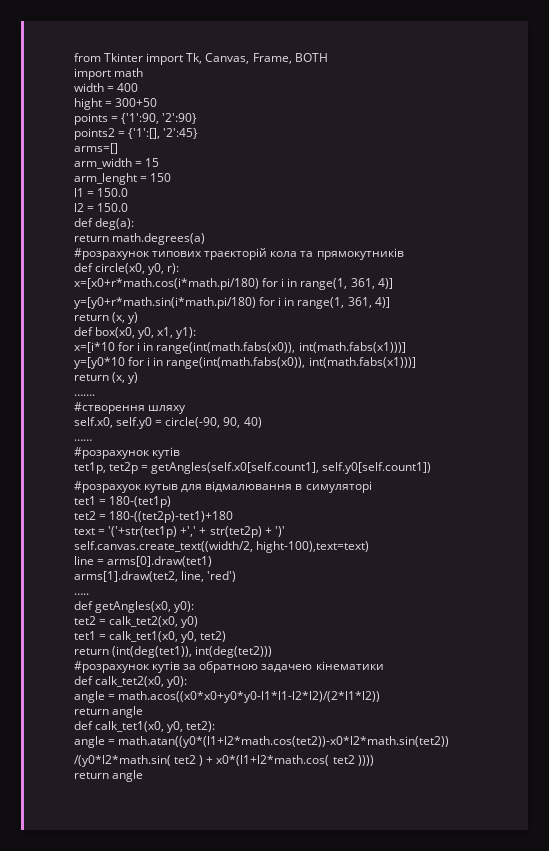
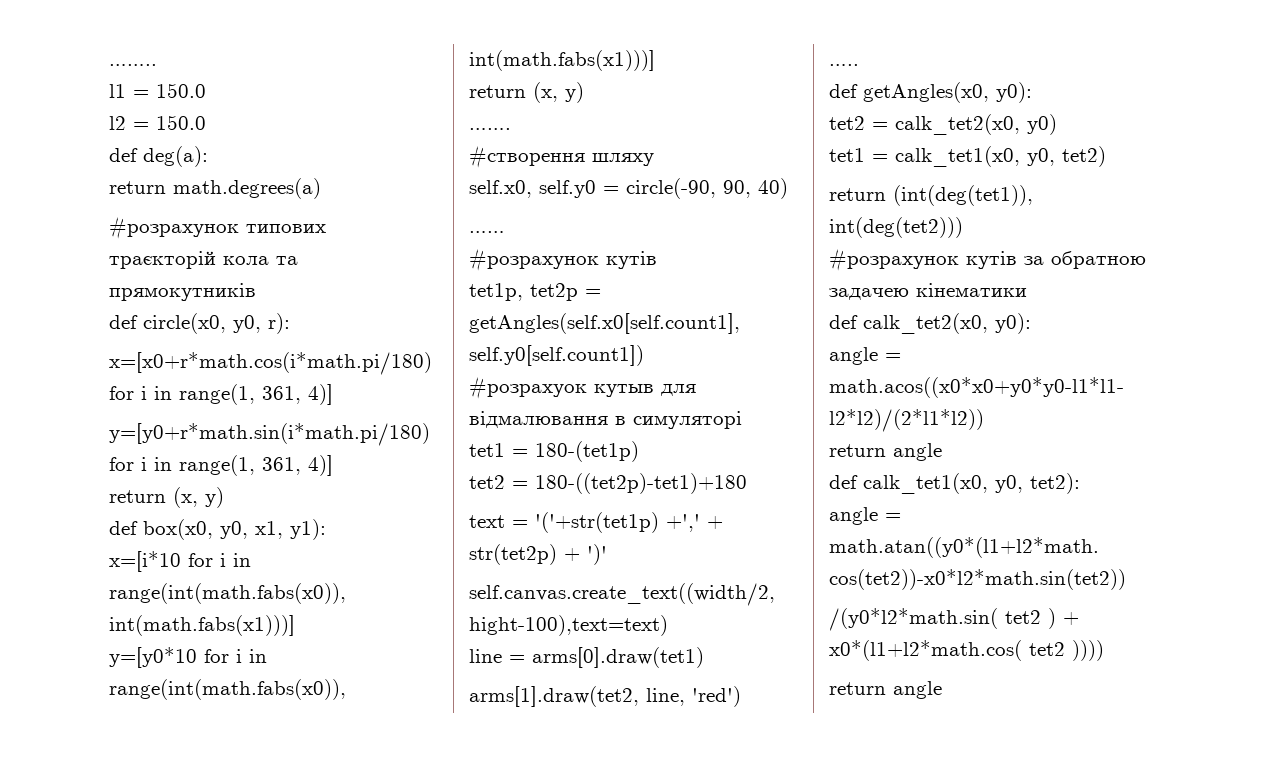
- from Tkinter import Tk, Canvas, Frame, BOTH
- import math
- width = 400
- hight = 300+50
- points = {'1':90, '2':90}
- points2 = {'1':[], '2':45}
- arms=[]
- arm_width = 15
- arm_lenght = 150
+ ……..

